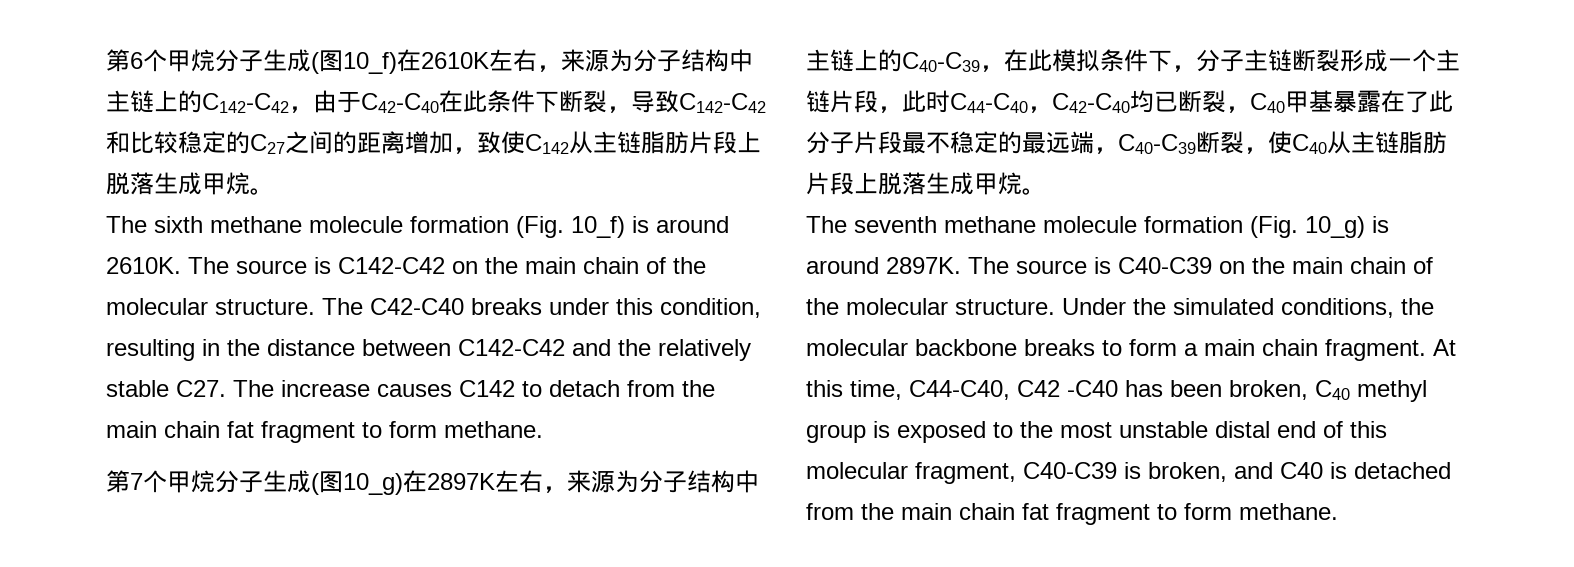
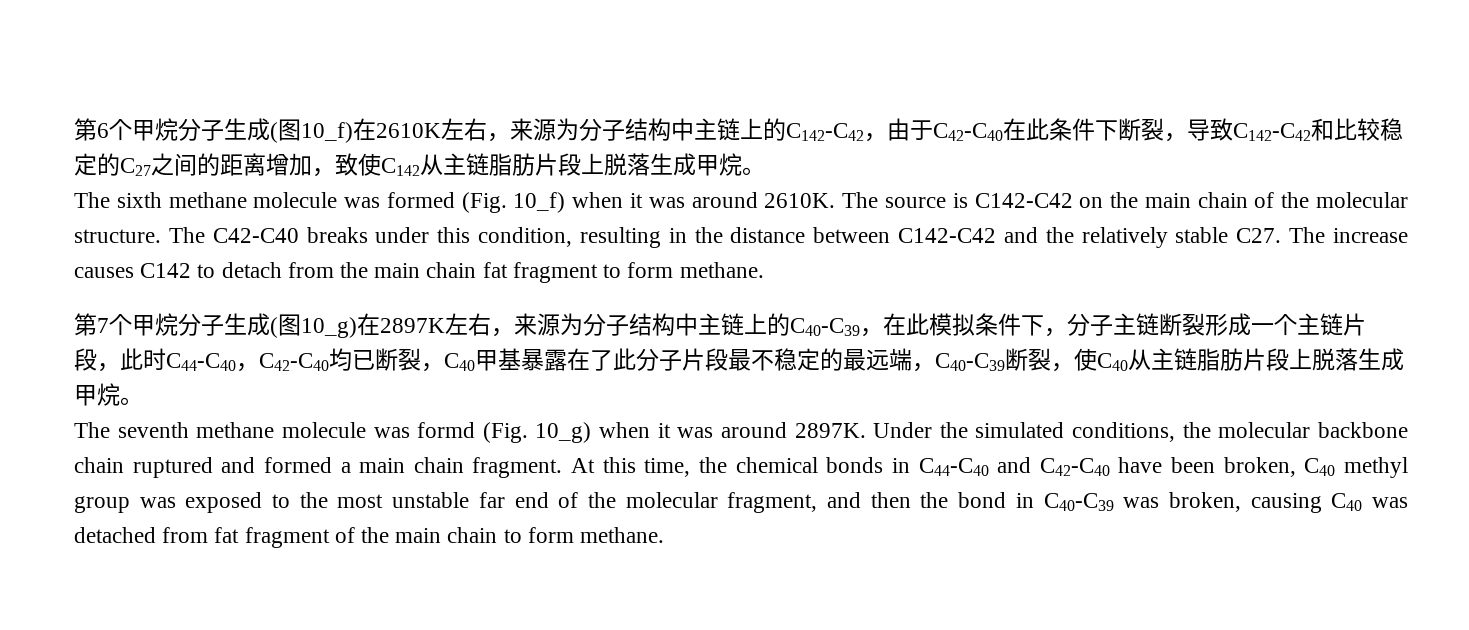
- The sixth methane molecule formation (Fig. 10_f) is around 2610K.
+ The sixth methane molecule was formed (Fig. 10_f) when it was around 2610K.
- The seventh methane molecule formation (Fig. 10_g) is around 2897K. The source is C40-C39 on the main chain of the molecular structure.
+ The seventh methane molecule was formd (Fig. 10_g) when it was around 2897K.
- Under the simulated conditions, the molecular backbone breaks to form a main chain fragment.
+ Under the simulated conditions, the molecular backbone chain ruptured and formed a main chain fragment.
- At this time, C44-C40, C42 -C40 has been broken, C40 methyl group is exposed to the most unstable distal end of this molecular fragment, C40-C39 is broken, and C40 is detached from the main chain fat fragment to form methane.
+ At this time, the chemical bonds in C44-C40 and C42-C40 have been broken, C40 methyl group was exposed to the most unstable far end of the molecular fragment, and then the bond in C40-C39 was broken, causing C40 was detached from fat fragment of the main chain to form methane.

